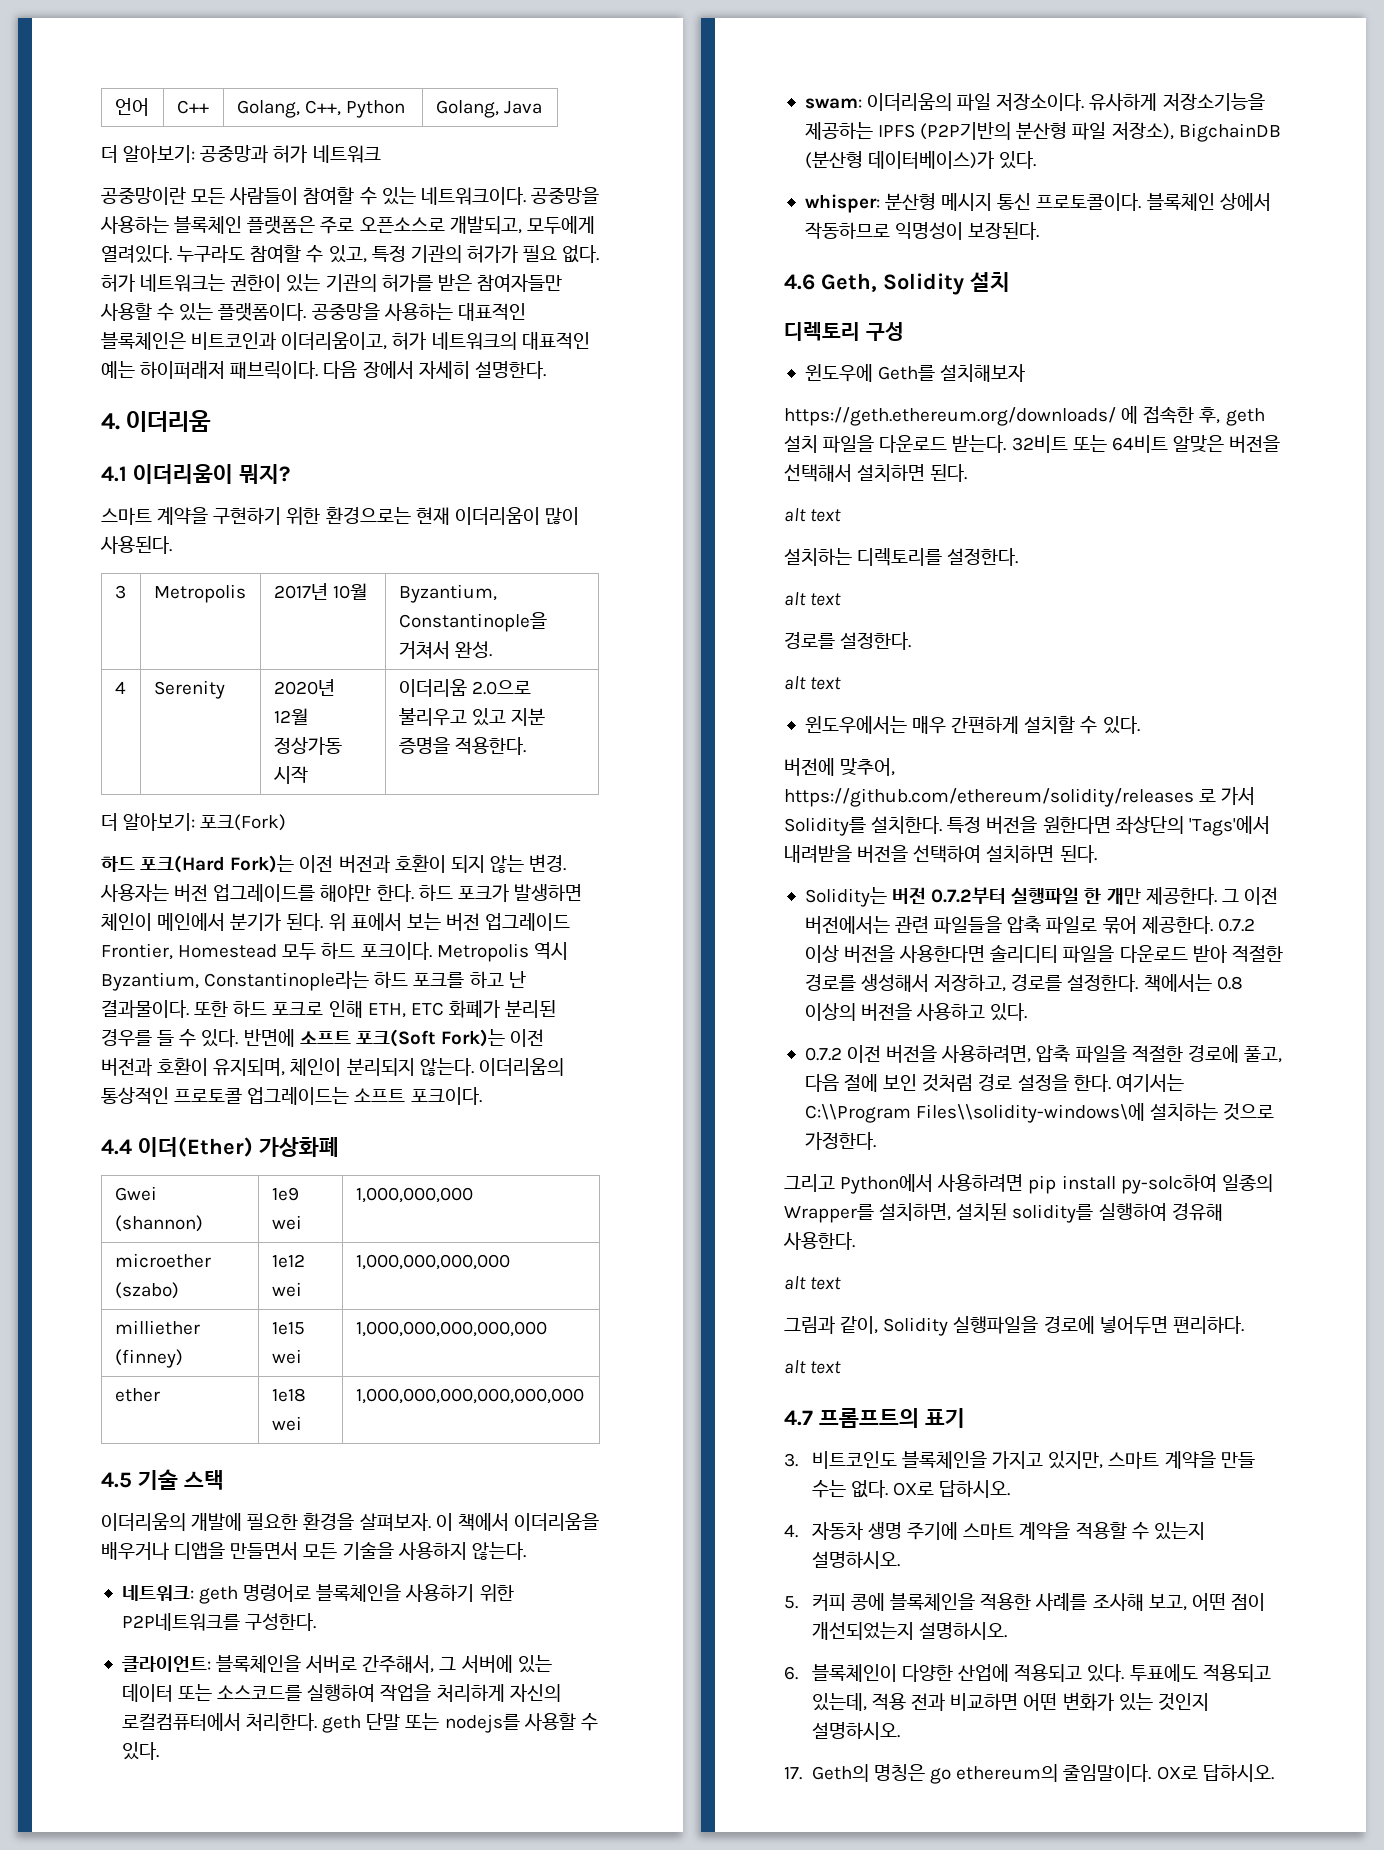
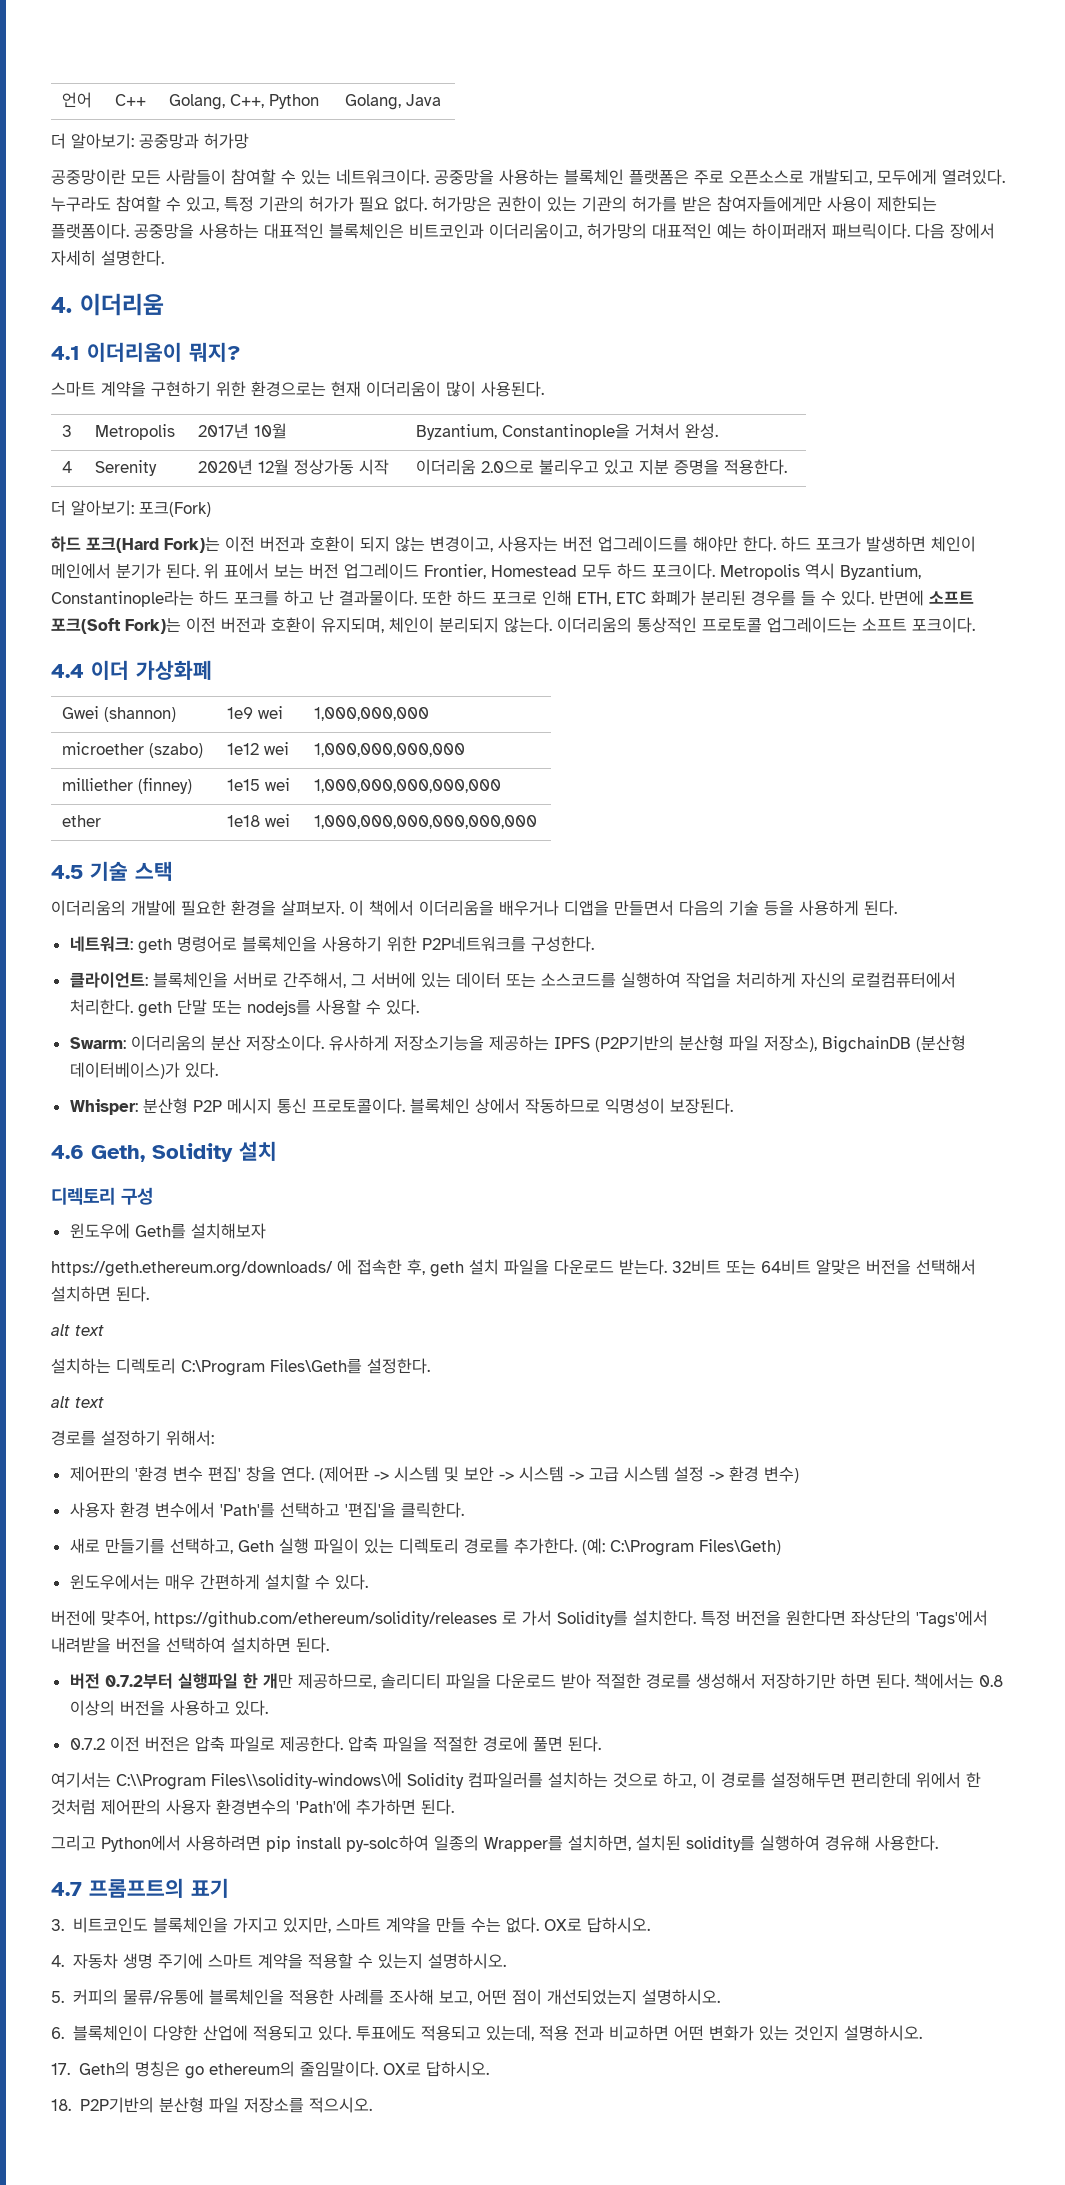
- 더 알아보기: 공중망과 허가 네트워크
+ 더 알아보기: 공중망과 허가망
- 허가 네트워크는 권한이 있는 기관의 허가를 받은 참여자들만 사용할 수 있는 플랫폼이다.
+ 허가망은 권한이 있는 기관의 허가를 받은 참여자들에게만 사용이 제한되는 플랫폼이다.
- 공중망을 사용하는 대표적인 블록체인은 비트코인과 이더리움이고, 허가 네트워크의 대표적인 예는 하이퍼래저 패브릭이다.
+ 공중망을 사용하는 대표적인 블록체인은 비트코인과 이더리움이고, 허가망의 대표적인 예는 하이퍼래저 패브릭이다.
- 하드 포크(Hard Fork)는 이전 버전과 호환이 되지 않는 변경. 사용자는 버전 업그레이드를 해야만 한다.
+ 하드 포크(Hard Fork)는 이전 버전과 호환이 되지 않는 변경이고, 사용자는 버전 업그레이드를 해야만 한다.
- 4.4 이더(Ether) 가상화폐
+ 4.4 이더 가상화폐
- 이 책에서 이더리움을 배우거나 디앱을 만들면서 모든 기술을 사용하지 않는다.
+ 이 책에서 이더리움을 배우거나 디앱을 만들면서 다음의 기술 등을 사용하게 된다.
- swam: 이더리움의 파일 저장소이다.
+ Swarm: 이더리움의 분산 저장소이다.
- whisper: 분산형 메시지 통신 프로토콜이다.
+ Whisper: 분산형 P2P 메시지 통신 프로토콜이다.
- 설치하는 디렉토리를 설정한다.
+ 설치하는 디렉토리 C:\Program Files\Geth를 설정한다.
  alt text
- 경로를 설정한다.
- alt text
+ 경로를 설정하기 위해서:
+ 제어판의 '환경 변수 편집' 창을 연다. (제어판 -> 시스템 및 보안 -> 시스템 -> 고급 시스템 설정 -> 환경 변수)
+ 사용자 환경 변수에서 'Path'를 선택하고 '편집'을 클릭한다.
+ 새로 만들기를 선택하고, Geth 실행 파일이 있는 디렉토리 경로를 추가한다. (예: C:\Program Files\Geth)
- Solidity는 버전 0.7.2부터 실행파일 한 개만 제공한다. 그 이전 버전에서는 관련 파일들을 압축 파일로 묶어 제공한다. 0.7.2 이상 버전을 사용한다면 솔리디티 파일을 다운로드 받아 적절한 경로를 생성해서 저장하고, 경로를 설정한다.
+ 버전 0.7.2부터 실행파일 한 개만 제공하므로, 솔리디티 파일을 다운로드 받아 적절한 경로를 생성해서 저장하기만 하면 된다.
- 0.7.2 이전 버전을 사용하려면, 압축 파일을 적절한 경로에 풀고, 다음 절에 보인 것처럼 경로 설정을 한다. 여기서는 C:\\Program Files\\solidity-windows\에 설치하는 것으로 가정한다.
+ 0.7.2 이전 버전은 압축 파일로 제공한다. 압축 파일을 적절한 경로에 풀면 된다.
+ 여기서는 C:\\Program Files\\solidity-windows\에 Solidity 컴파일러를 설치하는 것으로 하고, 이 경로를 설정해두면 편리한데 위에서 한 것처럼 제어판의 사용자 환경변수의 'Path'에 추가하면 된다.
  그리고 Python에서 사용하려면 pip install py-solc하여 일종의 Wrapper를 설치하면, 설치된 solidity를 실행하여 경유해 사용한다.
- alt text
- 그림과 같이, Solidity 실행파일을 경로에 넣어두면 편리하다.
- alt text
- 5. 커피 콩에 블록체인을 적용한 사례를 조사해 보고, 어떤 점이 개선되었는지 설명하시오.
+ 5. 커피의 물류/유통에 블록체인을 적용한 사례를 조사해 보고, 어떤 점이 개선되었는지 설명하시오.
+ 18. P2P기반의 분산형 파일 저장소를 적으시오.

